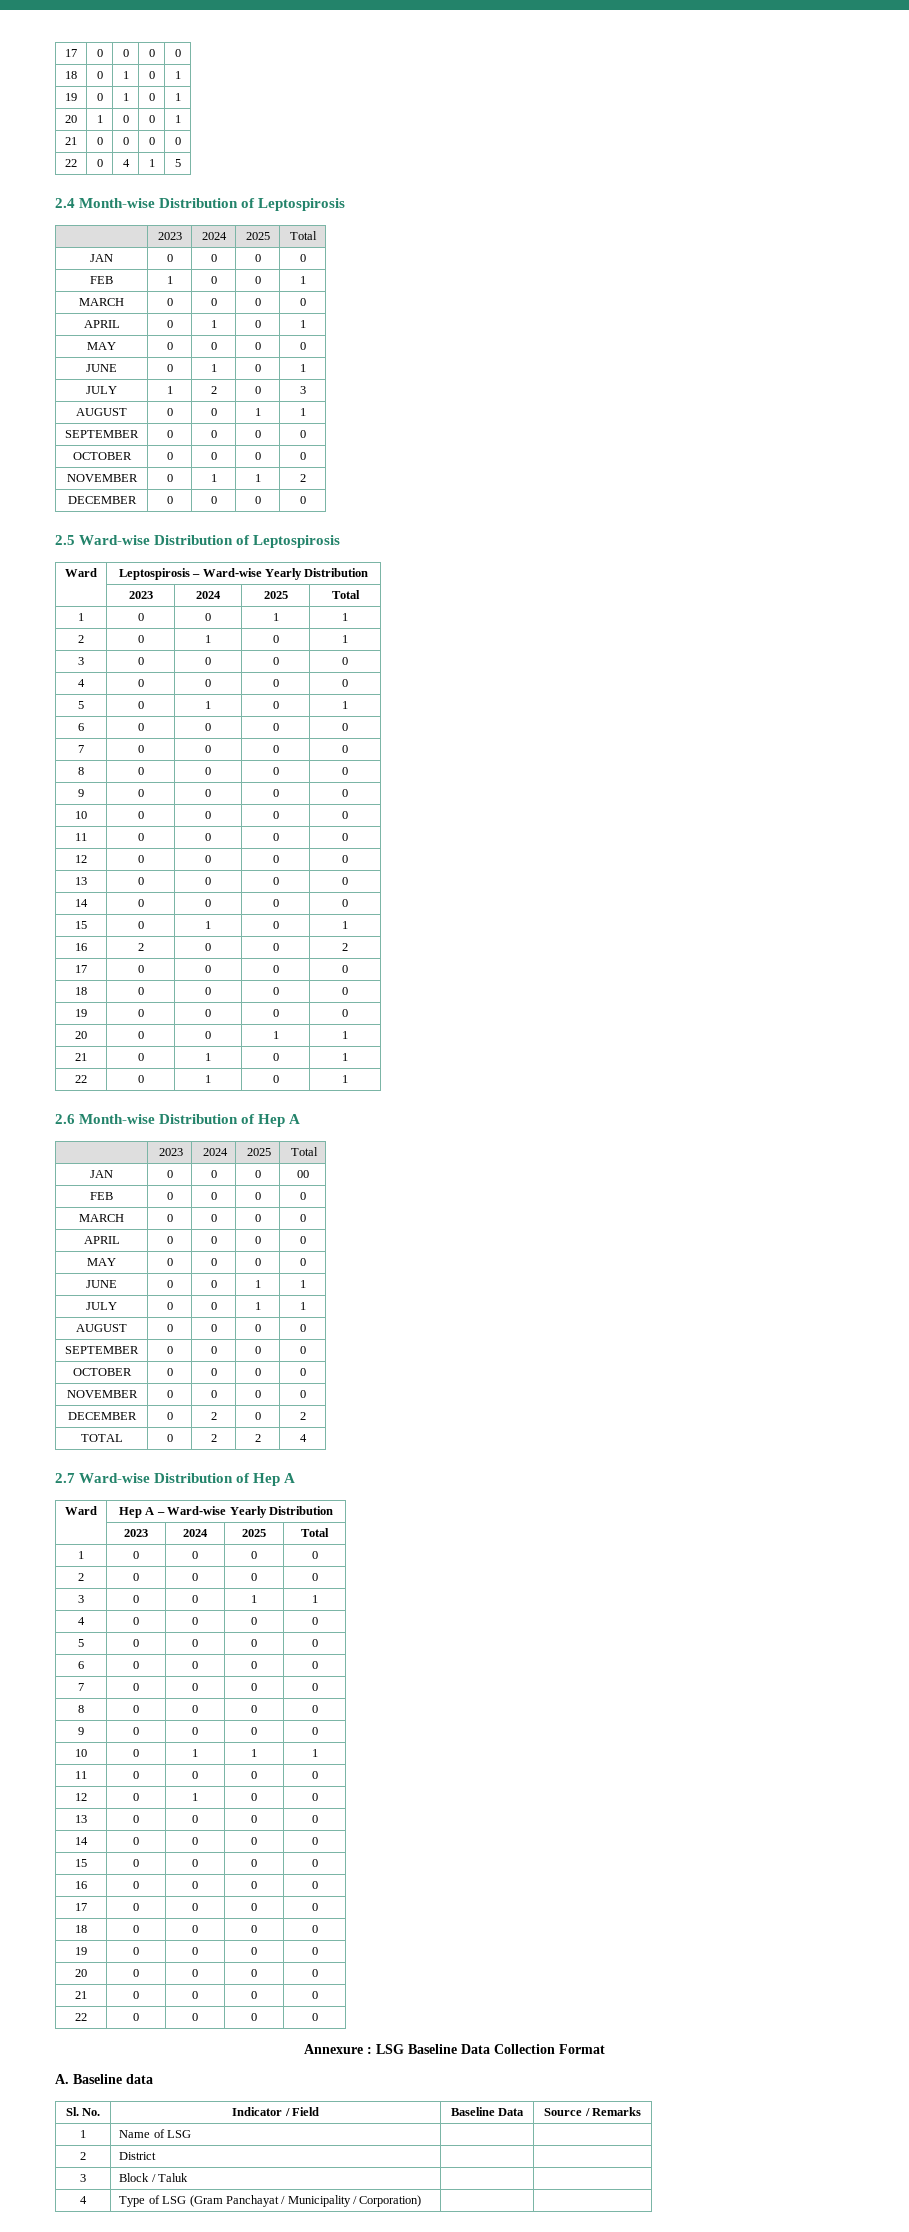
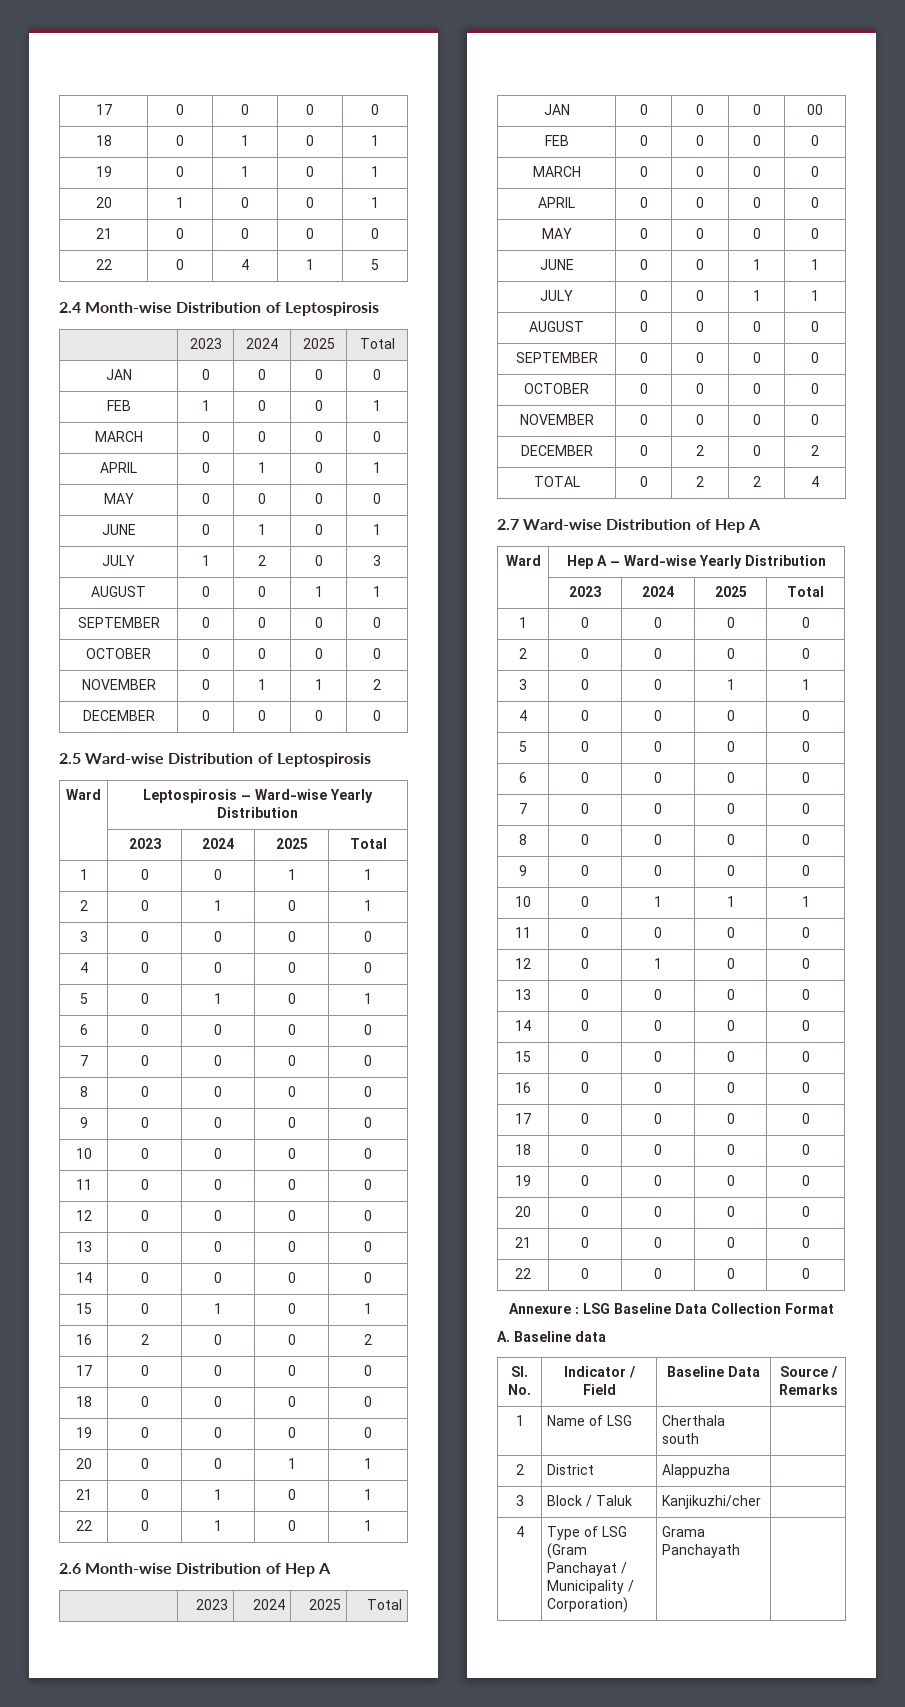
- 1 | Name of LSG | |
+ 1 | Name of LSG | Cherthala south |
- 2 | District | |
+ 2 | District | Alappuzha |
- 3 | Block / Taluk | |
+ 3 | Block / Taluk | Kanjikuzhi/cher |
- 4 | Type of LSG (Gram Panchayat / Municipality / Corporation) | |
+ 4 | Type of LSG (Gram Panchayat / Municipality / Corporation) | Grama Panchayath |

